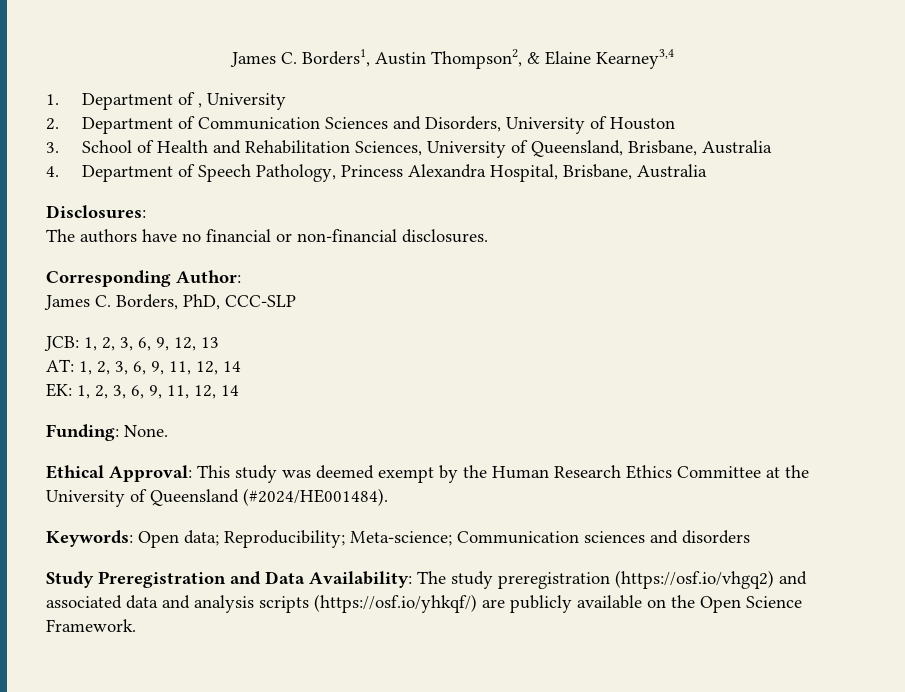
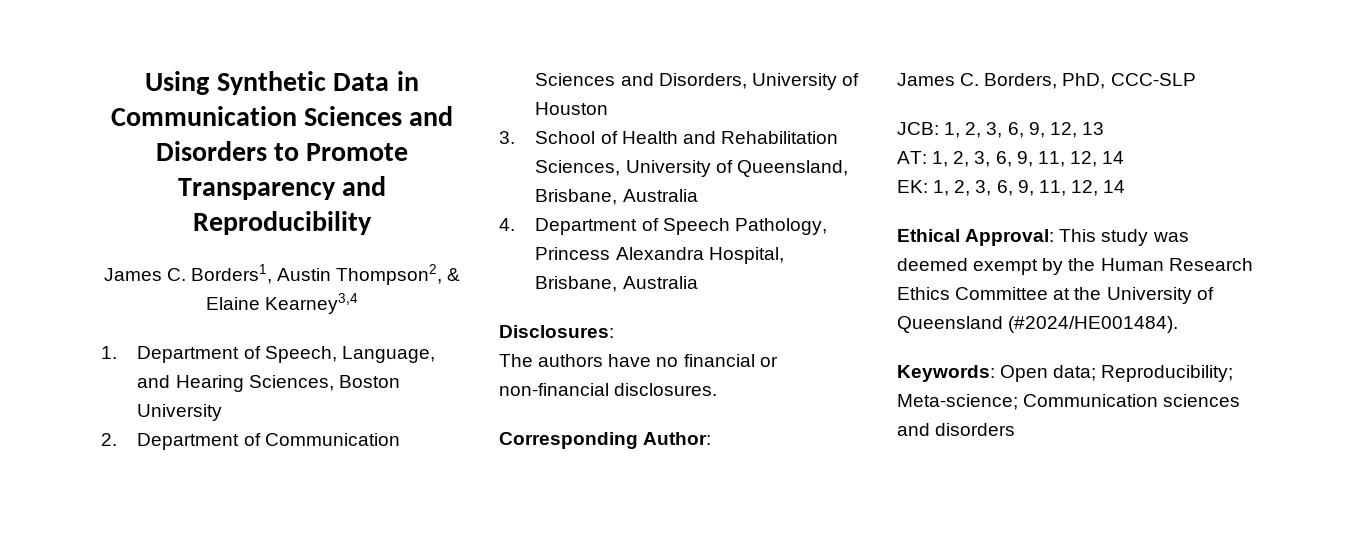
+ Using Synthetic Data in Communication Sciences and Disorders to Promote Transparency and Reproducibility
- 1. Department of , University
+ 1. Department of Speech, Language, and Hearing Sciences, Boston University
- Funding: None.
- Study Preregistration and Data Availability: The study preregistration (https://osf.io/vhgq2) and associated data and analysis scripts (https://osf.io/yhkqf/) are publicly available on the Open Science Framework.

